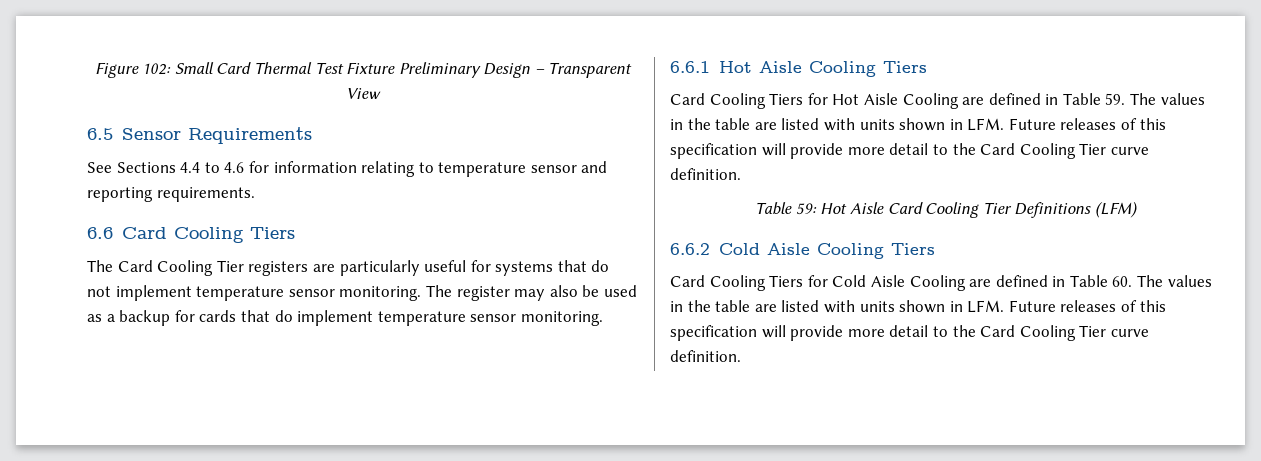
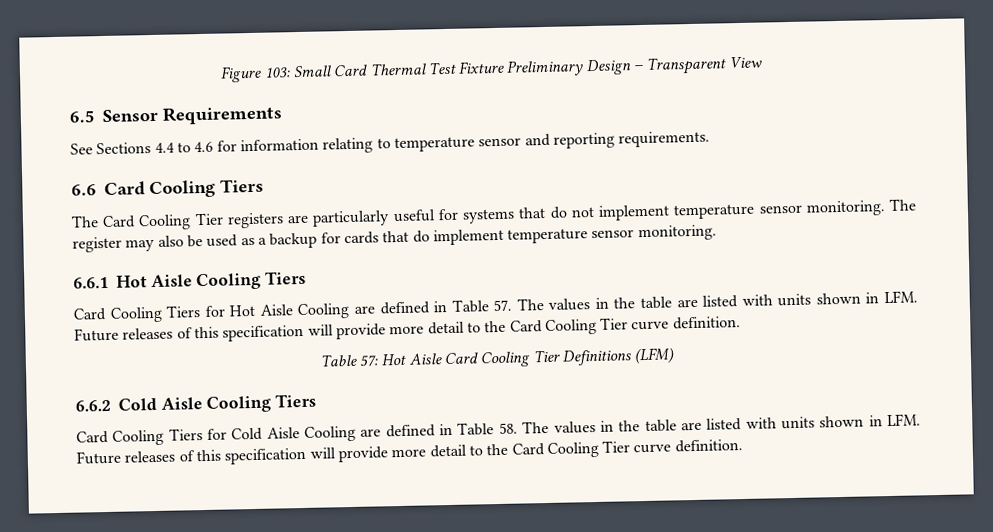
- Figure 102: Small Card Thermal Test Fixture Preliminary Design – Transparent View
+ Figure 103: Small Card Thermal Test Fixture Preliminary Design – Transparent View
- Card Cooling Tiers for Hot Aisle Cooling are defined in Table 59. The values in the table are listed with units shown in LFM. Future releases of this specification will provide more detail to the Card Cooling Tier curve definition.
+ Card Cooling Tiers for Hot Aisle Cooling are defined in Table 57. The values in the table are listed with units shown in LFM. Future releases of this specification will provide more detail to the Card Cooling Tier curve definition.
- Table 59: Hot Aisle Card Cooling Tier Definitions (LFM)
+ Table 57: Hot Aisle Card Cooling Tier Definitions (LFM)
- Card Cooling Tiers for Cold Aisle Cooling are defined in Table 60. The values in the table are listed with units shown in LFM. Future releases of this specification will provide more detail to the Card Cooling Tier curve definition.
+ Card Cooling Tiers for Cold Aisle Cooling are defined in Table 58. The values in the table are listed with units shown in LFM. Future releases of this specification will provide more detail to the Card Cooling Tier curve definition.

